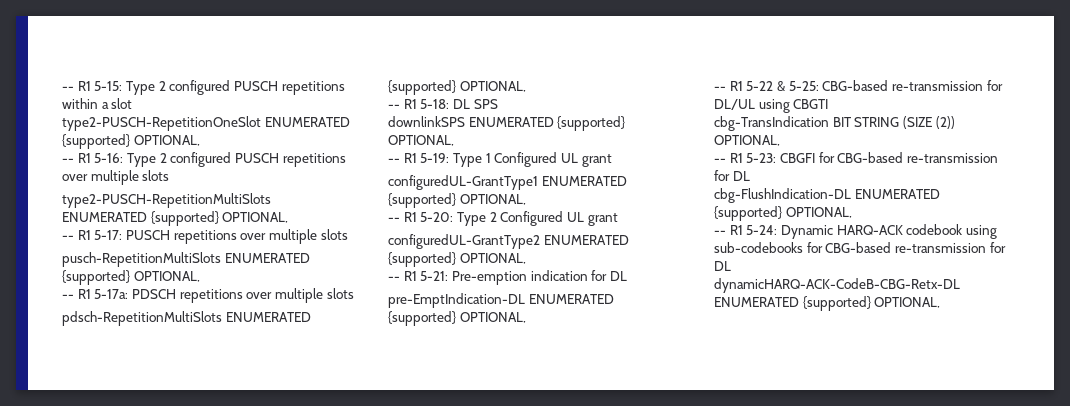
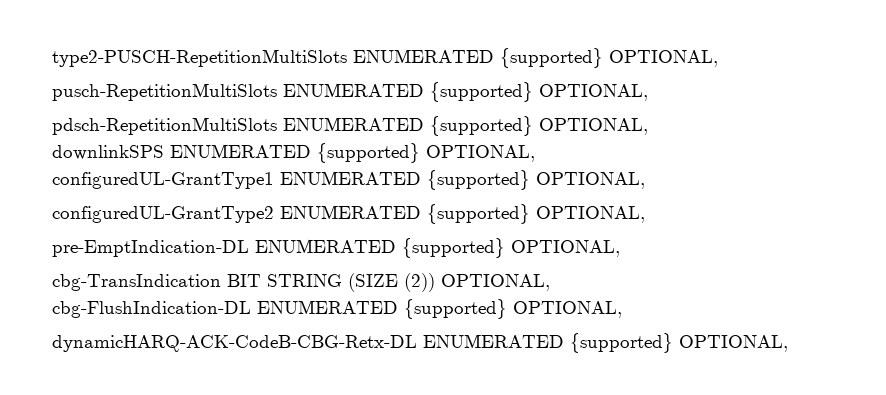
- -- R1 5-15: Type 2 configured PUSCH repetitions within a slot
- type2-PUSCH-RepetitionOneSlot ENUMERATED {supported} OPTIONAL,
- -- R1 5-16: Type 2 configured PUSCH repetitions over multiple slots
  type2-PUSCH-RepetitionMultiSlots ENUMERATED {supported} OPTIONAL,
- -- R1 5-17: PUSCH repetitions over multiple slots
  pusch-RepetitionMultiSlots ENUMERATED {supported} OPTIONAL,
- -- R1 5-17a: PDSCH repetitions over multiple slots
- -- R1 5-18: DL SPS
- -- R1 5-19: Type 1 Configured UL grant
  configuredUL-GrantType1 ENUMERATED {supported} OPTIONAL,
- -- R1 5-20: Type 2 Configured UL grant
  configuredUL-GrantType2 ENUMERATED {supported} OPTIONAL,
- -- R1 5-21: Pre-emption indication for DL
  pre-EmptIndication-DL ENUMERATED {supported} OPTIONAL,
- -- R1 5-22 & 5-25: CBG-based re-transmission for DL/UL using CBGTI
- -- R1 5-23: CBGFI for CBG-based re-transmission for DL
  cbg-FlushIndication-DL ENUMERATED {supported} OPTIONAL,
- -- R1 5-24: Dynamic HARQ-ACK codebook using sub-codebooks for CBG-based re-transmission for DL

